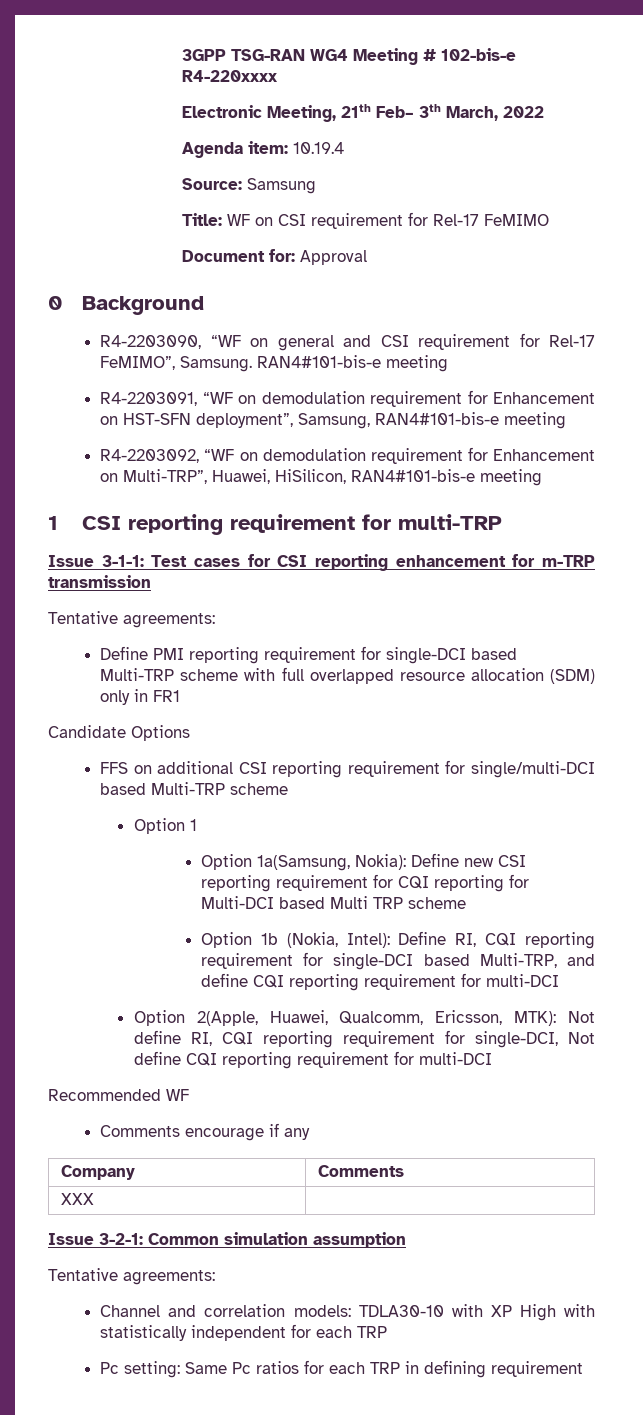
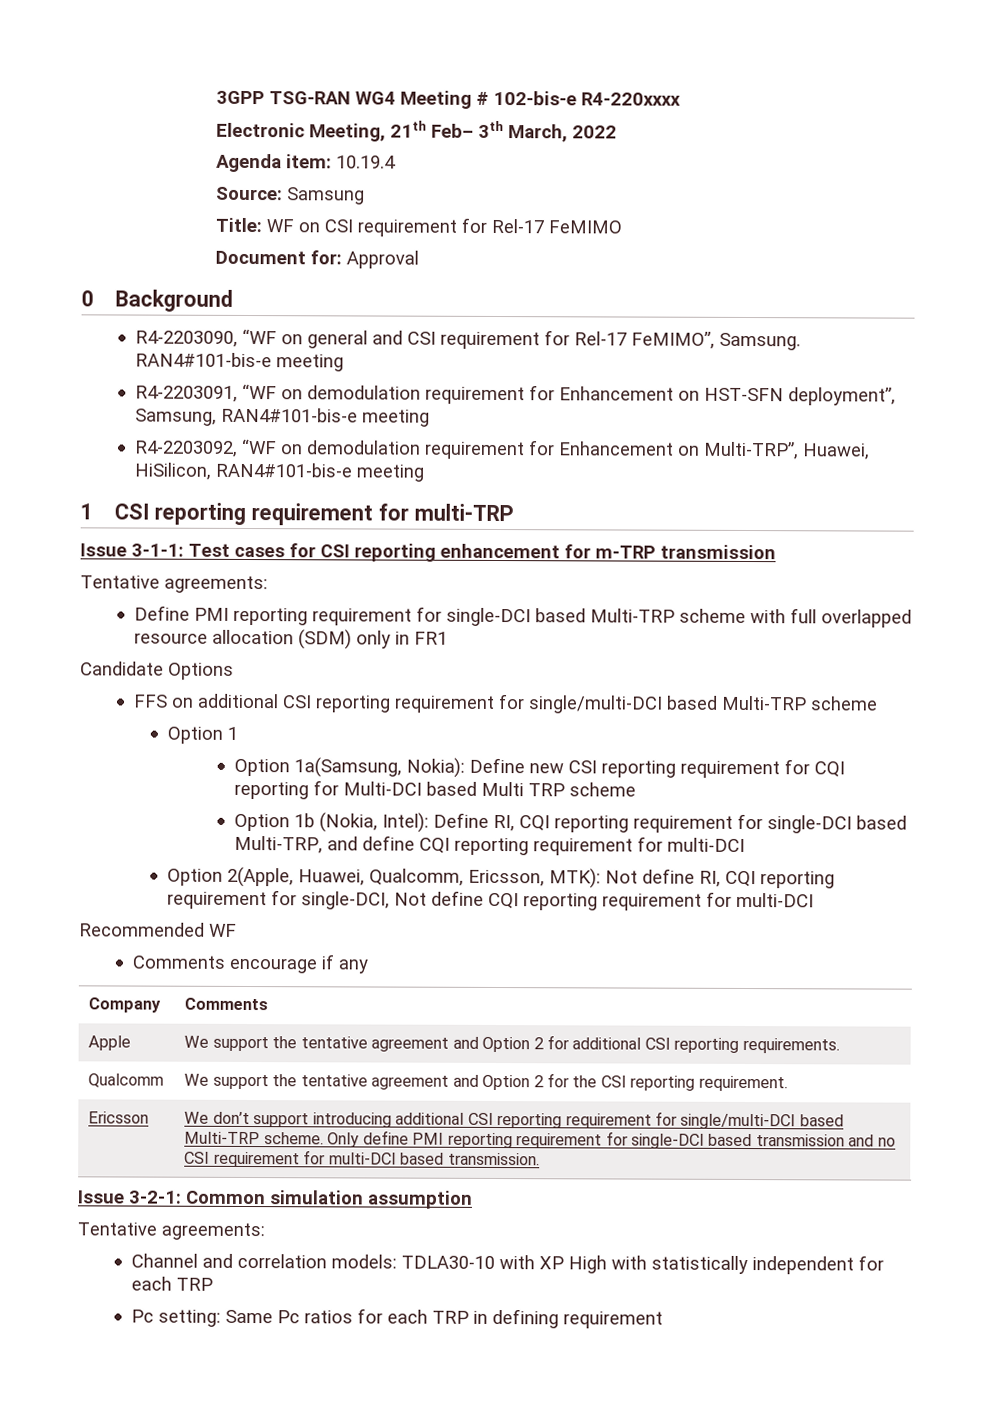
- XXX |
+ Apple | We support the tentative agreement and Option 2 for additional CSI reporting requirements.
+ Qualcomm | We support the tentative agreement and Option 2 for the CSI reporting requirement.
+ Ericsson | We don’t support introducing additional CSI reporting requirement for single/multi-DCI based Multi-TRP scheme. Only define PMI reporting requirement for single-DCI based transmission and no CSI requirement for multi-DCI based transmission.

